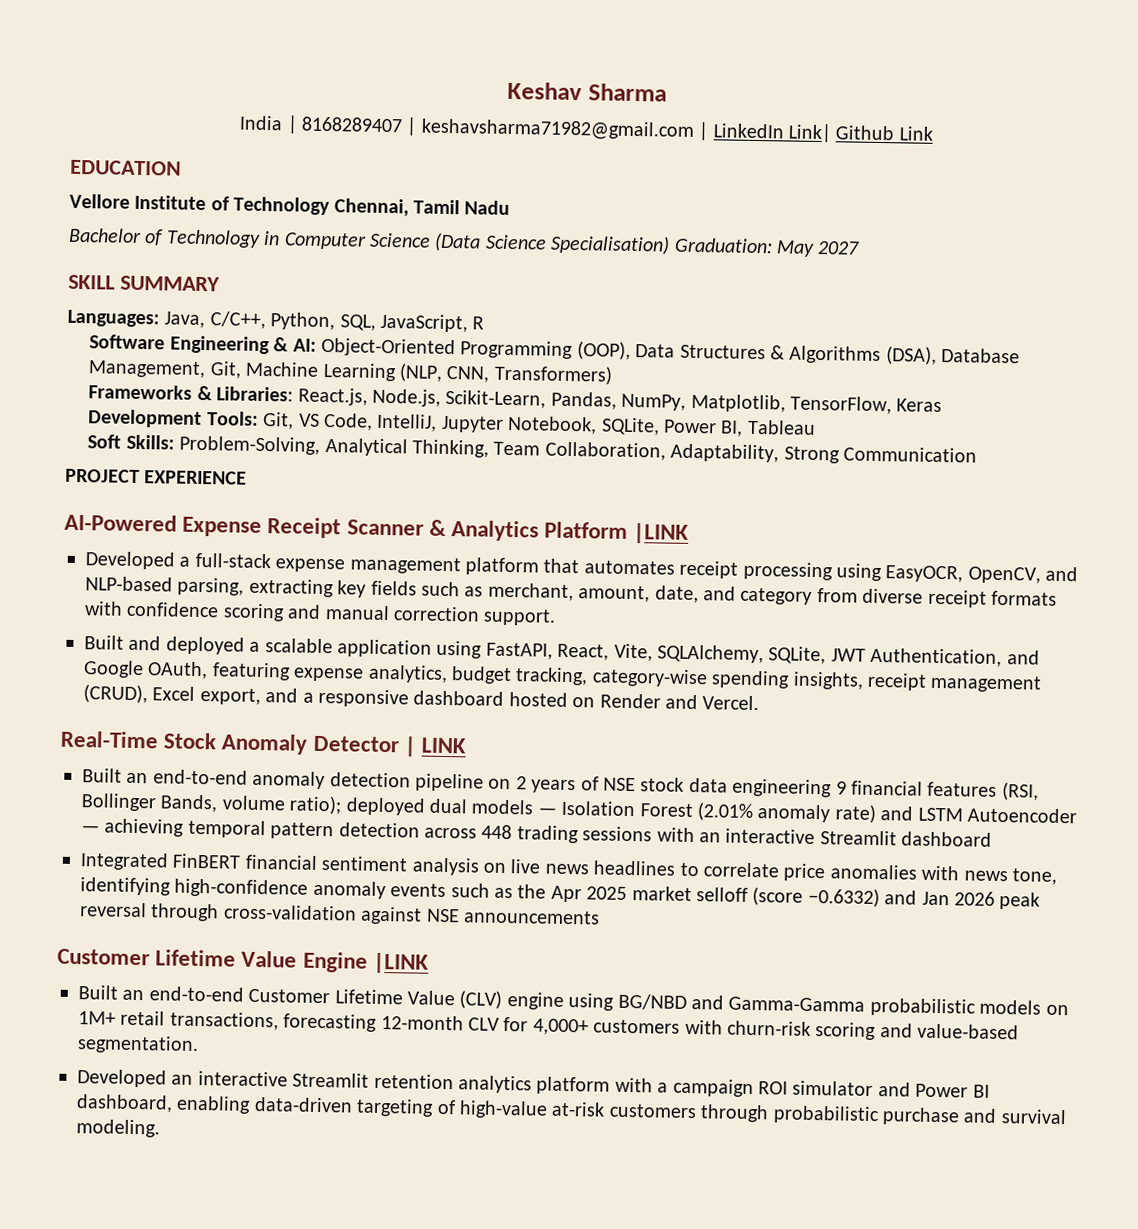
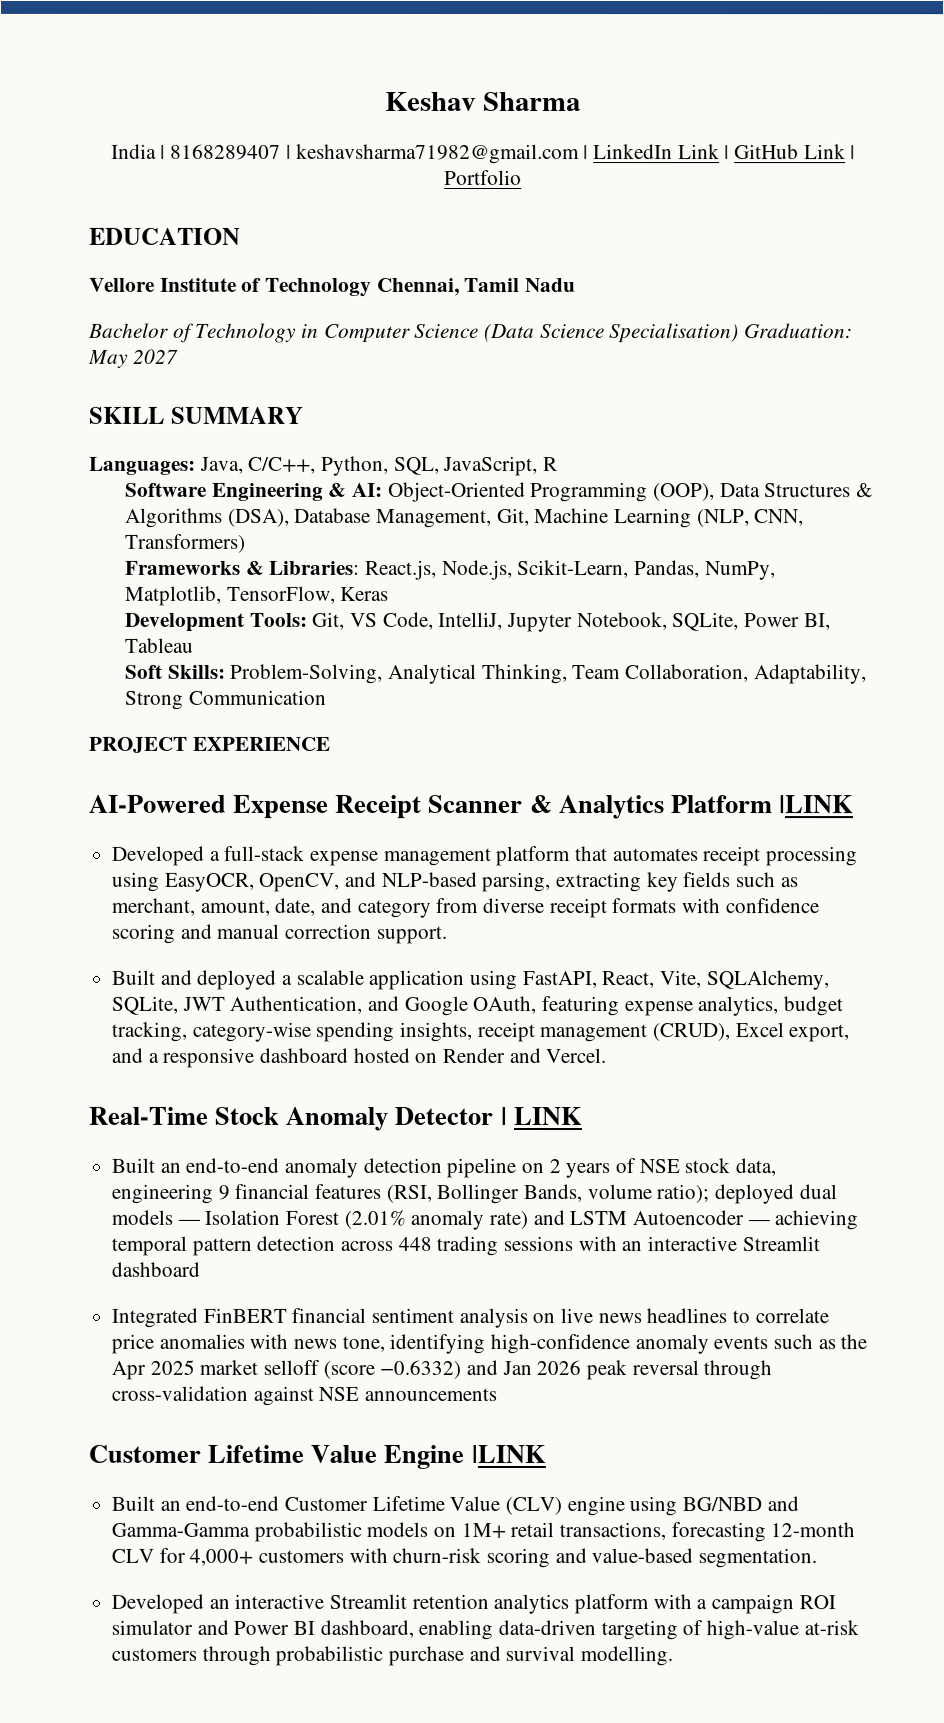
- India | 8168289407 | keshavsharma71982@gmail.com | LinkedIn Link| Github Link
+ India | 8168289407 | keshavsharma71982@gmail.com | LinkedIn Link | GitHub Link | Portfolio
- Built an end-to-end anomaly detection pipeline on 2 years of NSE stock data engineering 9 financial features (RSI, Bollinger Bands, volume ratio); deployed dual models — Isolation Forest (2.01% anomaly rate) and LSTM Autoencoder — achieving temporal pattern detection across 448 trading sessions with an interactive Streamlit dashboard
+ Built an end-to-end anomaly detection pipeline on 2 years of NSE stock data, engineering 9 financial features (RSI, Bollinger Bands, volume ratio); deployed dual models — Isolation Forest (2.01% anomaly rate) and LSTM Autoencoder — achieving temporal pattern detection across 448 trading sessions with an interactive Streamlit dashboard
- Developed an interactive Streamlit retention analytics platform with a campaign ROI simulator and Power BI dashboard, enabling data-driven targeting of high-value at-risk customers through probabilistic purchase and survival modeling.
+ Developed an interactive Streamlit retention analytics platform with a campaign ROI simulator and Power BI dashboard, enabling data-driven targeting of high-value at-risk customers through probabilistic purchase and survival modelling.

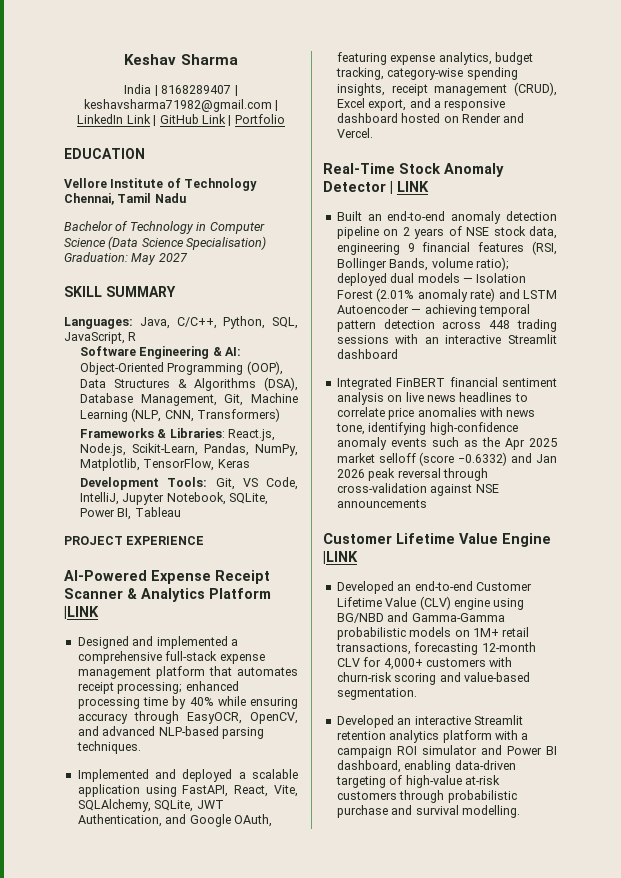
- Soft Skills: Problem-Solving, Analytical Thinking, Team Collaboration, Adaptability, Strong Communication
- Developed a full-stack expense management platform that automates receipt processing using EasyOCR, OpenCV, and NLP-based parsing, extracting key fields such as merchant, amount, date, and category from diverse receipt formats with confidence scoring and manual correction support.
- Built and deployed a scalable application using FastAPI, React, Vite, SQLAlchemy, SQLite, JWT Authentication, and Google OAuth, featuring expense analytics, budget tracking, category-wise spending insights, receipt management (CRUD), Excel export, and a responsive dashboard hosted on Render and Vercel.
+ Designed and implemented a comprehensive full-stack expense management platform that automates receipt processing; enhanced processing time by 40% while ensuring accuracy through EasyOCR, OpenCV, and advanced NLP-based parsing techniques.
+ Implemented and deployed a scalable application using FastAPI, React, Vite, SQLAlchemy, SQLite, JWT Authentication, and Google OAuth, featuring expense analytics, budget tracking, category-wise spending insights, receipt management (CRUD), Excel export, and a responsive dashboard hosted on Render and Vercel.
- Built an end-to-end Customer Lifetime Value (CLV) engine using BG/NBD and Gamma-Gamma probabilistic models on 1M+ retail transactions, forecasting 12-month CLV for 4,000+ customers with churn-risk scoring and value-based segmentation.
+ Developed an end-to-end Customer Lifetime Value (CLV) engine using BG/NBD and Gamma-Gamma probabilistic models on 1M+ retail transactions, forecasting 12-month CLV for 4,000+ customers with churn-risk scoring and value-based segmentation.

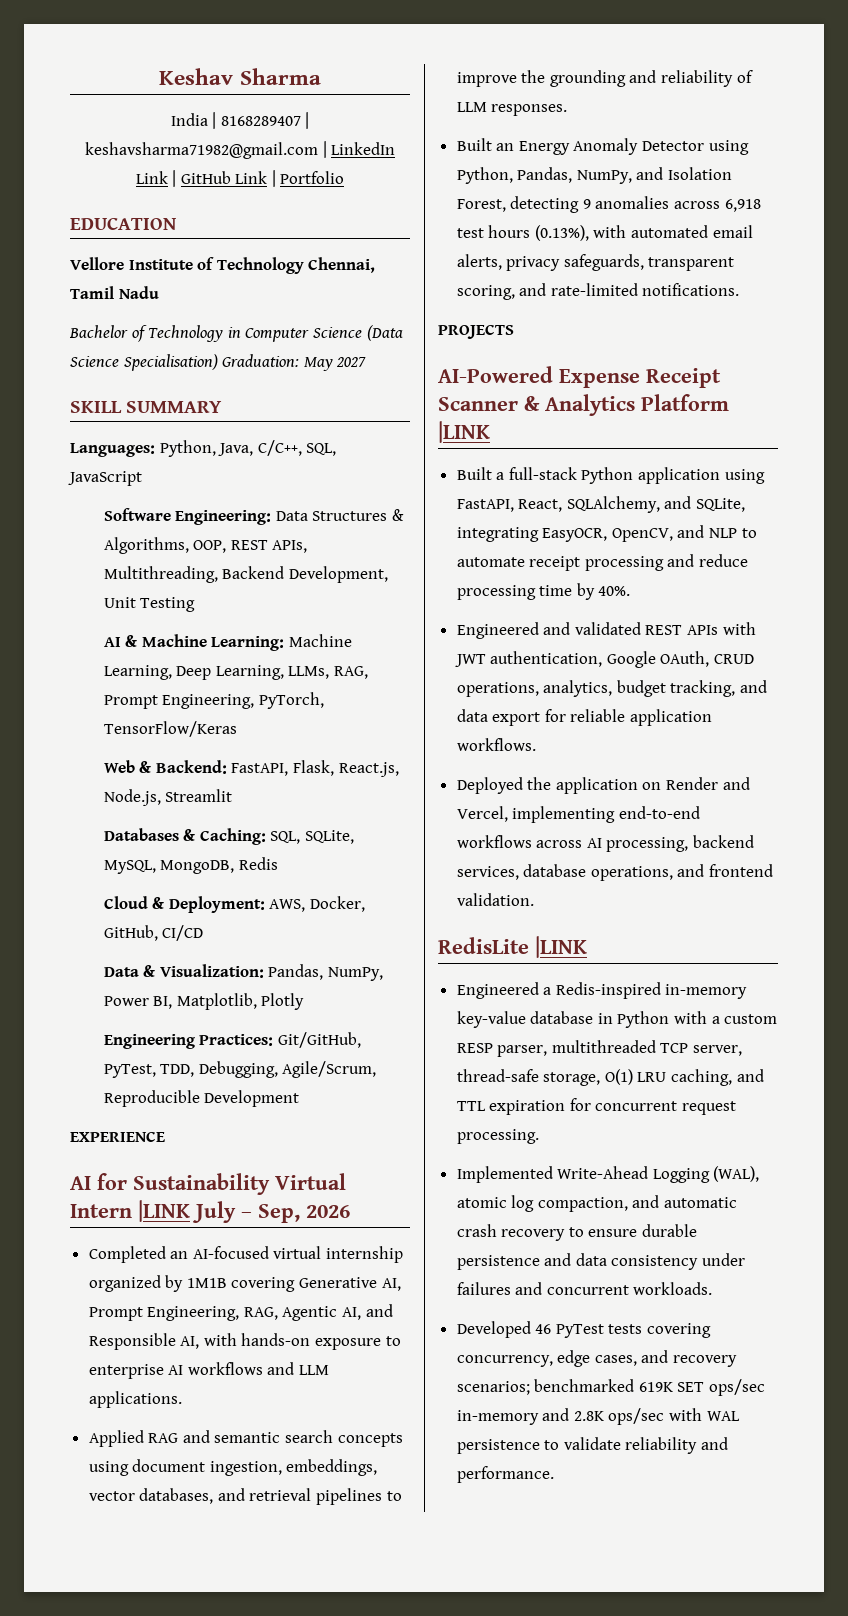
- Languages: Java, C/C++, Python, SQL, JavaScript, R
- Software Engineering & AI: Object-Oriented Programming (OOP), Data Structures & Algorithms (DSA), Database Management, Git, Machine Learning (NLP, CNN, Transformers)
- Frameworks & Libraries: React.js, Node.js, Scikit-Learn, Pandas, NumPy, Matplotlib, TensorFlow, Keras
- Development Tools: Git, VS Code, IntelliJ, Jupyter Notebook, SQLite, Power BI, Tableau
- PROJECT EXPERIENCE
+ Languages: Python, Java, C/C++, SQL, JavaScript
+ Software Engineering: Data Structures & Algorithms, OOP, REST APIs, Multithreading, Backend Development, Unit Testing
+ AI & Machine Learning: Machine Learning, Deep Learning, LLMs, RAG, Prompt Engineering, PyTorch, TensorFlow/Keras
+ Web & Backend: FastAPI, Flask, React.js, Node.js, Streamlit
+ Databases & Caching: SQL, SQLite, MySQL, MongoDB, Redis
+ Cloud & Deployment: AWS, Docker, GitHub, CI/CD
+ Data & Visualization: Pandas, NumPy, Power BI, Matplotlib, Plotly
+ Engineering Practices: Git/GitHub, PyTest, TDD, Debugging, Agile/Scrum, Reproducible Development
+ EXPERIENCE
+ AI for Sustainability Virtual Intern |LINK July – Sep, 2026
+ Completed an AI-focused virtual internship organized by 1M1B covering Generative AI, Prompt Engineering, RAG, Agentic AI, and Responsible AI, with hands-on exposure to enterprise AI workflows and LLM applications.
+ Applied RAG and semantic search concepts using document ingestion, embeddings, vector databases, and retrieval pipelines to improve the grounding and reliability of LLM responses.
+ Built an Energy Anomaly Detector using Python, Pandas, NumPy, and Isolation Forest, detecting 9 anomalies across 6,918 test hours (0.13%), with automated email alerts, privacy safeguards, transparent scoring, and rate-limited notifications.
+ PROJECTS
- Designed and implemented a comprehensive full-stack expense management platform that automates receipt processing; enhanced processing time by 40% while ensuring accuracy through EasyOCR, OpenCV, and advanced NLP-based parsing techniques.
- Implemented and deployed a scalable application using FastAPI, React, Vite, SQLAlchemy, SQLite, JWT Authentication, and Google OAuth, featuring expense analytics, budget tracking, category-wise spending insights, receipt management (CRUD), Excel export, and a responsive dashboard hosted on Render and Vercel.
- Real-Time Stock Anomaly Detector | LINK
- Built an end-to-end anomaly detection pipeline on 2 years of NSE stock data, engineering 9 financial features (RSI, Bollinger Bands, volume ratio); deployed dual models — Isolation Forest (2.01% anomaly rate) and LSTM Autoencoder — achieving temporal pattern detection across 448 trading sessions with an interactive Streamlit dashboard
- Integrated FinBERT financial sentiment analysis on live news headlines to correlate price anomalies with news tone, identifying high-confidence anomaly events such as the Apr 2025 market selloff (score −0.6332) and Jan 2026 peak reversal through cross-validation against NSE announcements
- Customer Lifetime Value Engine |LINK
- Developed an end-to-end Customer Lifetime Value (CLV) engine using BG/NBD and Gamma-Gamma probabilistic models on 1M+ retail transactions, forecasting 12-month CLV for 4,000+ customers with churn-risk scoring and value-based segmentation.
- Developed an interactive Streamlit retention analytics platform with a campaign ROI simulator and Power BI dashboard, enabling data-driven targeting of high-value at-risk customers through probabilistic purchase and survival modelling.
+ Built a full-stack Python application using FastAPI, React, SQLAlchemy, and SQLite, integrating EasyOCR, OpenCV, and NLP to automate receipt processing and reduce processing time by 40%.
+ Engineered and validated REST APIs with JWT authentication, Google OAuth, CRUD operations, analytics, budget tracking, and data export for reliable application workflows.
+ Deployed the application on Render and Vercel, implementing end-to-end workflows across AI processing, backend services, database operations, and frontend validation.
+ RedisLite |LINK
+ Engineered a Redis-inspired in-memory key-value database in Python with a custom RESP parser, multithreaded TCP server, thread-safe storage, O(1) LRU caching, and TTL expiration for concurrent request processing.
+ Implemented Write-Ahead Logging (WAL), atomic log compaction, and automatic crash recovery to ensure durable persistence and data consistency under failures and concurrent workloads.
+ Developed 46 PyTest tests covering concurrency, edge cases, and recovery scenarios; benchmarked 619K SET ops/sec in-memory and 2.8K ops/sec with WAL persistence to validate reliability and performance.

